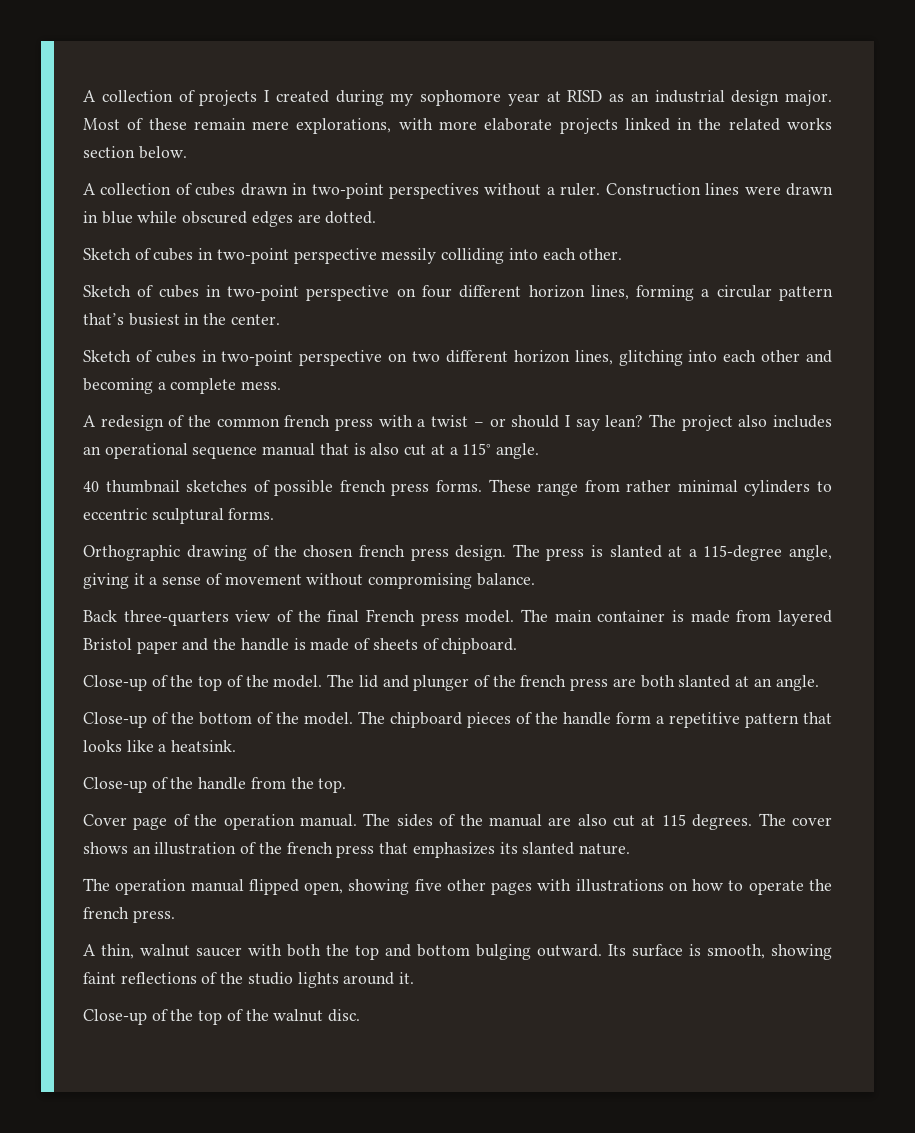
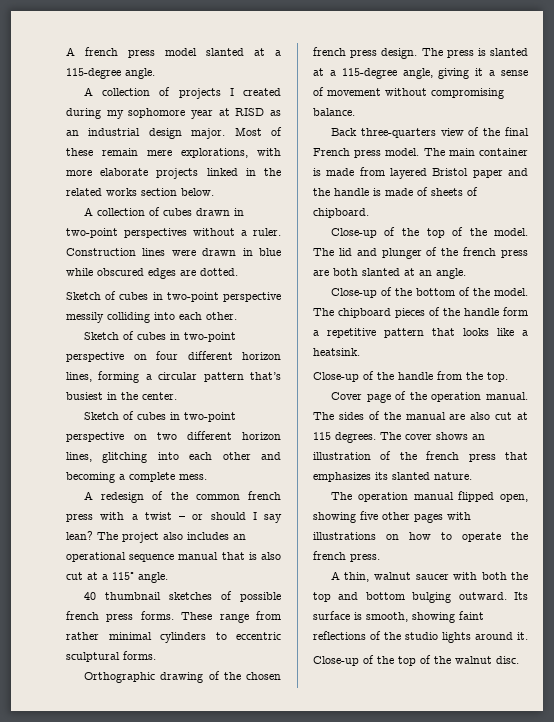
+ A french press model slanted at a 115-degree angle.

